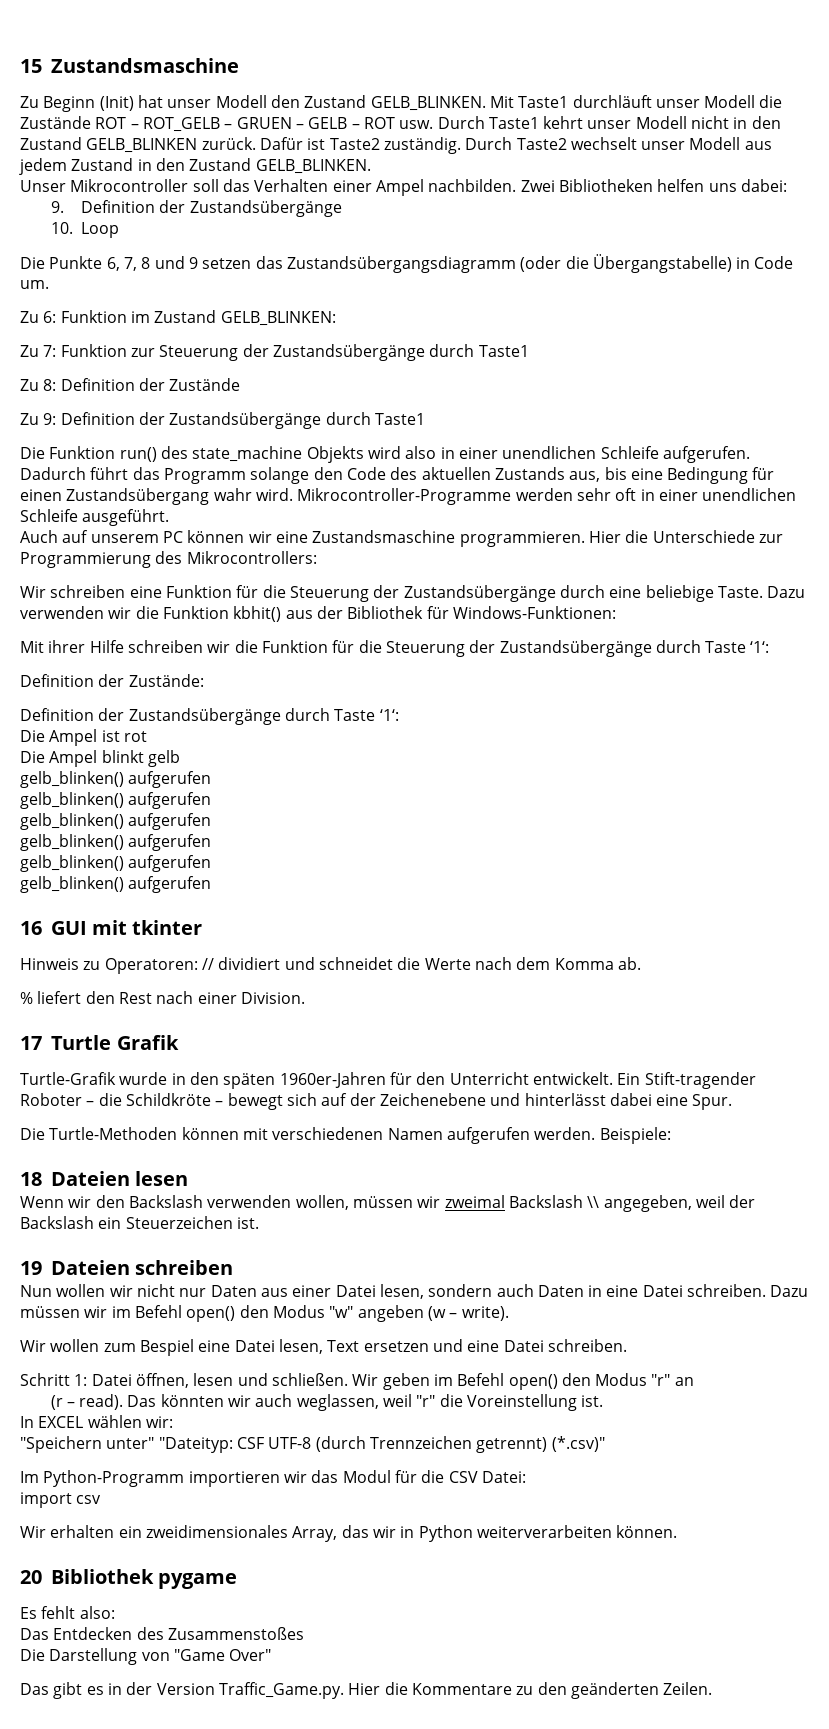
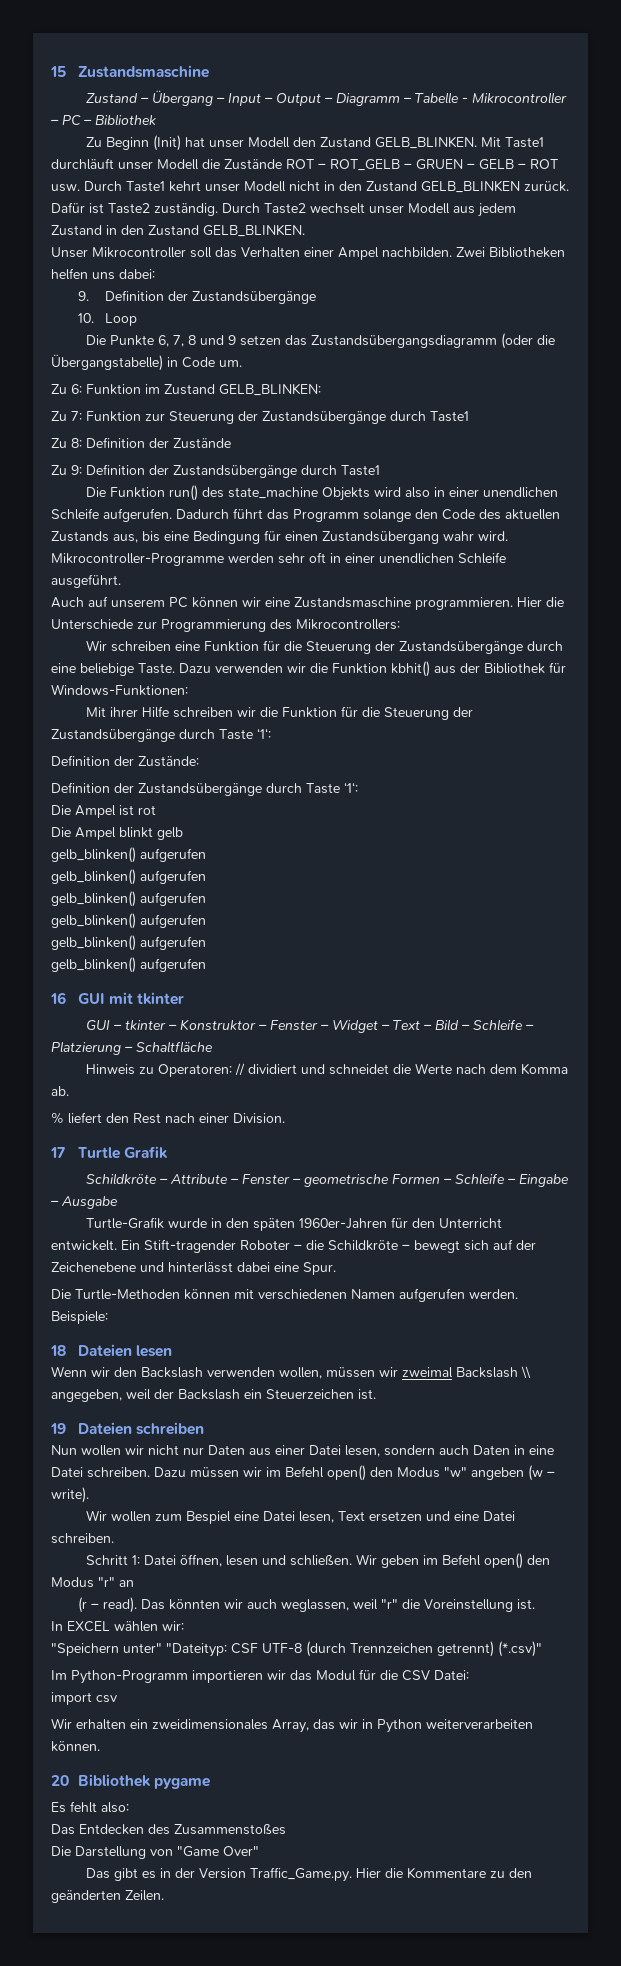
+ Zustand – Übergang – Input – Output – Diagramm – Tabelle - Mikrocontroller – PC – Bibliothek
+ GUI – tkinter – Konstruktor – Fenster – Widget – Text – Bild – Schleife – Platzierung – Schaltfläche
+ Schildkröte – Attribute – Fenster – geometrische Formen – Schleife – Eingabe – Ausgabe

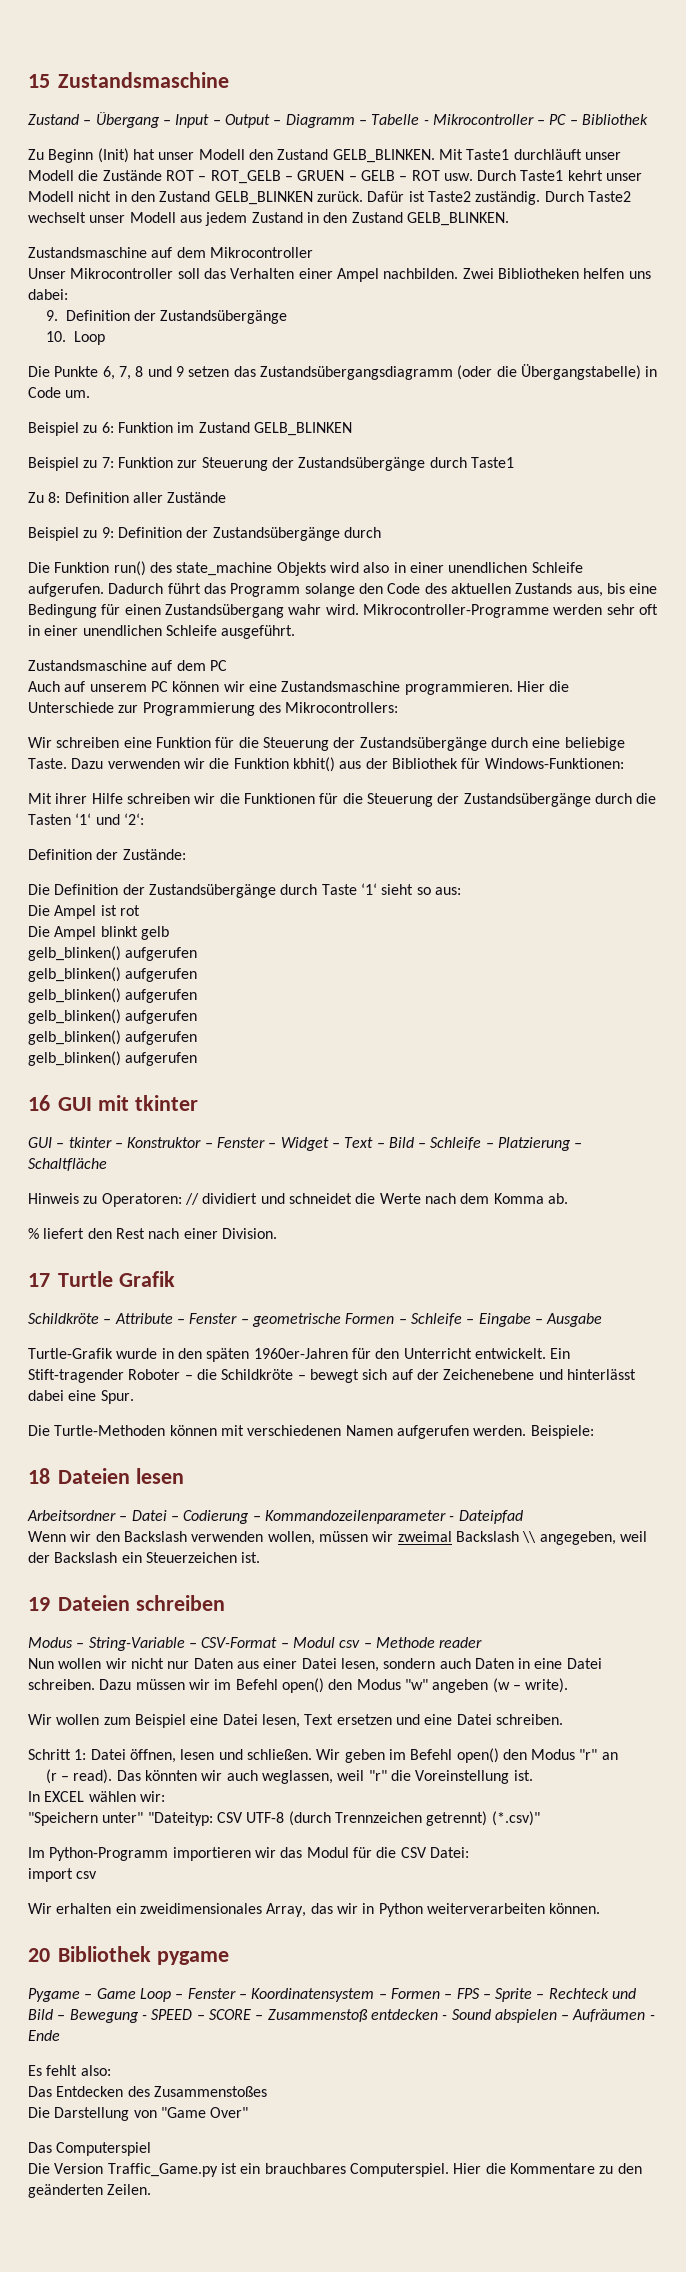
+ Zustandsmaschine auf dem Mikrocontroller
- Zu 6: Funktion im Zustand GELB_BLINKEN:
- Zu 7: Funktion zur Steuerung der Zustandsübergänge durch Taste1
+ Beispiel zu 6: Funktion im Zustand GELB_BLINKEN
+ Beispiel zu 7: Funktion zur Steuerung der Zustandsübergänge durch Taste1
- Zu 8: Definition der Zustände
+ Zu 8: Definition aller Zustände
- Zu 9: Definition der Zustandsübergänge durch Taste1
+ Beispiel zu 9: Definition der Zustandsübergänge durch
+ Zustandsmaschine auf dem PC
- Mit ihrer Hilfe schreiben wir die Funktion für die Steuerung der Zustandsübergänge durch Taste ‘1‘:
+ Mit ihrer Hilfe schreiben wir die Funktionen für die Steuerung der Zustandsübergänge durch die Tasten ‘1‘ und ‘2‘:
- Definition der Zustandsübergänge durch Taste ‘1‘:
+ Die Definition der Zustandsübergänge durch Taste ‘1‘ sieht so aus:
+ Arbeitsordner – Datei – Codierung – Kommandozeilenparameter - Dateipfad
+ Modus – String-Variable – CSV-Format – Modul csv – Methode reader
- Wir wollen zum Bespiel eine Datei lesen, Text ersetzen und eine Datei schreiben.
+ Wir wollen zum Beispiel eine Datei lesen, Text ersetzen und eine Datei schreiben.
- "Speichern unter" "Dateityp: CSF UTF-8 (durch Trennzeichen getrennt) (*.csv)"
+ "Speichern unter" "Dateityp: CSV UTF-8 (durch Trennzeichen getrennt) (*.csv)"
+ Pygame – Game Loop – Fenster – Koordinatensystem – Formen – FPS – Sprite – Rechteck und Bild – Bewegung - SPEED – SCORE – Zusammenstoß entdecken - Sound abspielen – Aufräumen - Ende
- Das gibt es in der Version Traffic_Game.py. Hier die Kommentare zu den geänderten Zeilen.
+ Das Computerspiel
+ Die Version Traffic_Game.py ist ein brauchbares Computerspiel. Hier die Kommentare zu den geänderten Zeilen.

